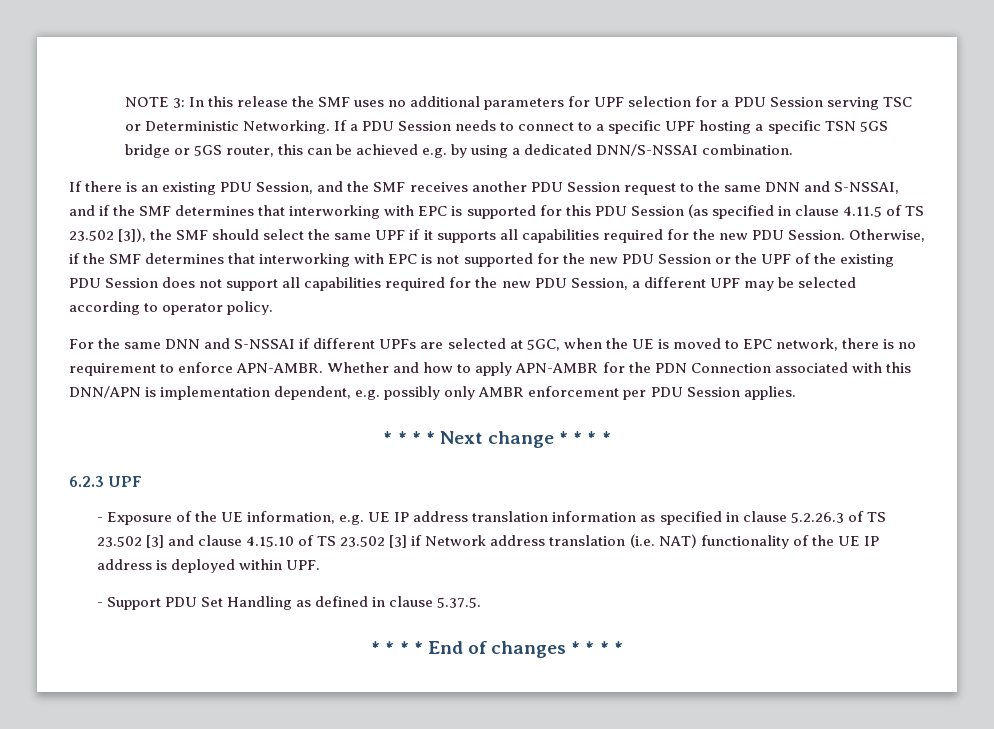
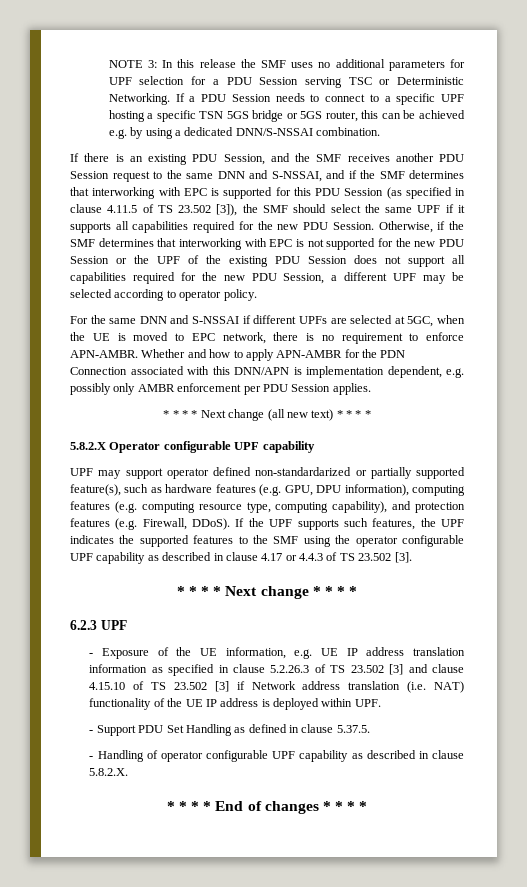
+ * * * * Next change (all new text) * * * *
+ 5.8.2.X Operator configurable UPF capability
+ UPF may support operator defined non-standardarized or partially supported feature(s), such as hardware features (e.g. GPU, DPU information), computing features (e.g. computing resource type, computing capability), and protection features (e.g. Firewall, DDoS). If the UPF supports such features, the UPF indicates the supported features to the SMF using the operator configurable UPF capability as described in clause 4.17 or 4.4.3 of TS 23.502 [3].
+ - Handling of operator configurable UPF capability as described in clause 5.8.2.X.

